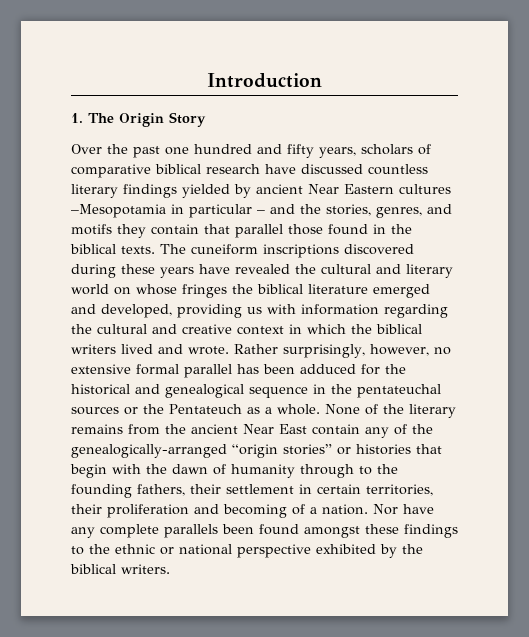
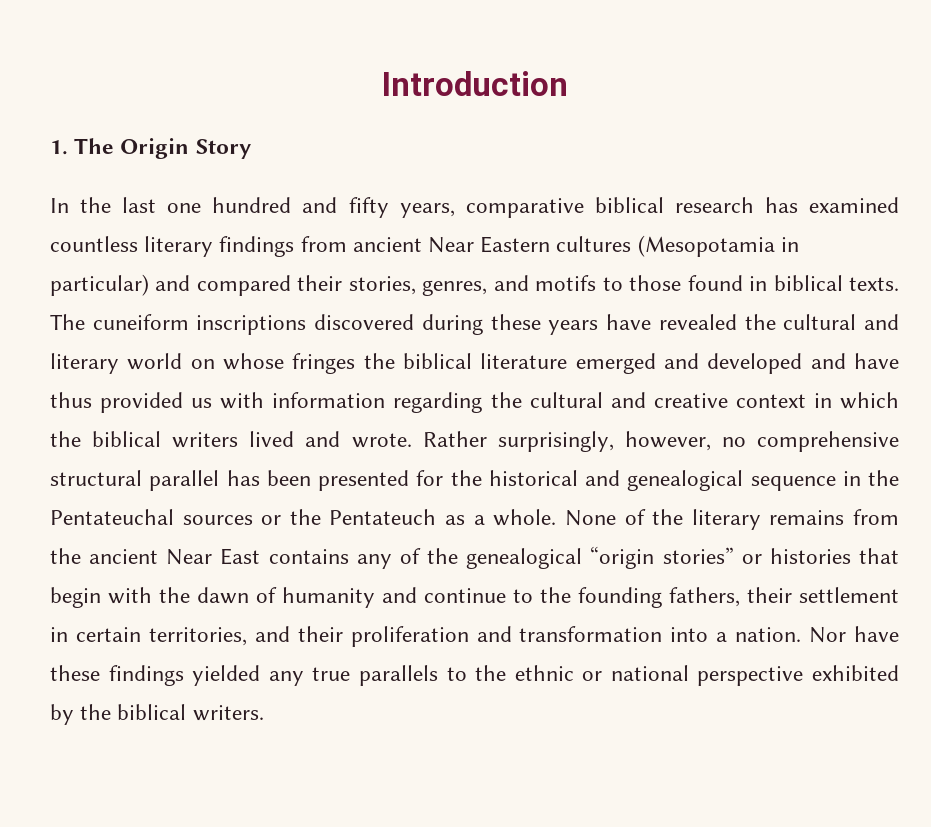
- Over the past one hundred and fifty years, scholars of comparative biblical research have discussed countless literary findings yielded by ancient Near Eastern cultures –Mesopotamia in particular – and the stories, genres, and motifs they contain that parallel those found in the biblical texts.
+ In the last one hundred and fifty years, comparative biblical research has examined countless literary findings from ancient Near Eastern cultures (Mesopotamia in particular) and compared their stories, genres, and motifs to those found in biblical texts.
- The cuneiform inscriptions discovered during these years have revealed the cultural and literary world on whose fringes the biblical literature emerged and developed, providing us with information regarding the cultural and creative context in which the biblical writers lived and wrote.
+ The cuneiform inscriptions discovered during these years have revealed the cultural and literary world on whose fringes the biblical literature emerged and developed and have thus provided us with information regarding the cultural and creative context in which the biblical writers lived and wrote.
- Rather surprisingly, however, no extensive formal parallel has been adduced for the historical and genealogical sequence in the pentateuchal sources or the Pentateuch as a whole.
+ Rather surprisingly, however, no comprehensive structural parallel has been presented for the historical and genealogical sequence in the Pentateuchal sources or the Pentateuch as a whole.
- None of the literary remains from the ancient Near East contain any of the genealogically-arranged “origin stories” or histories that begin with the dawn of humanity through to the founding fathers, their settlement in certain territories, their proliferation and becoming of a nation.
+ None of the literary remains from the ancient Near East contains any of the genealogical “origin stories” or histories that begin with the dawn of humanity and continue to the founding fathers, their settlement in certain territories, and their proliferation and transformation into a nation.
- Nor have any complete parallels been found amongst these findings to the ethnic or national perspective exhibited by the biblical writers.
+ Nor have these findings yielded any true parallels to the ethnic or national perspective exhibited by the biblical writers.

